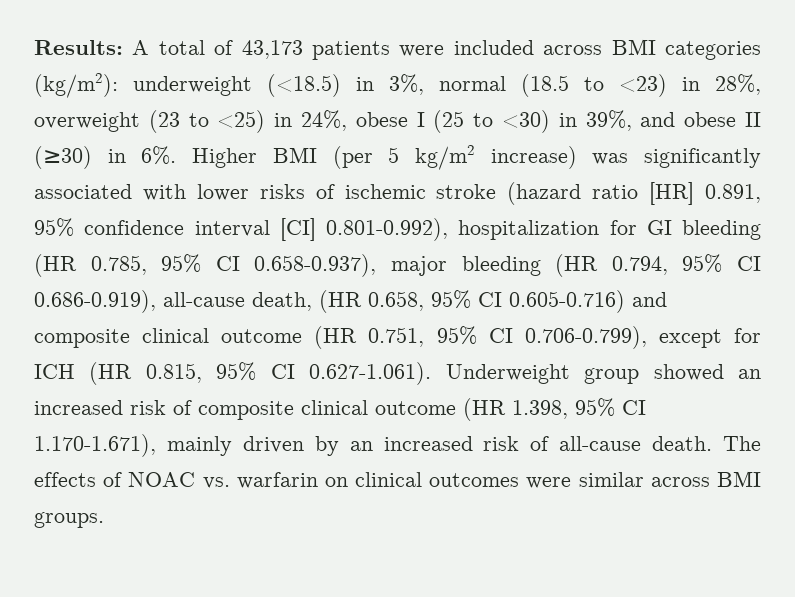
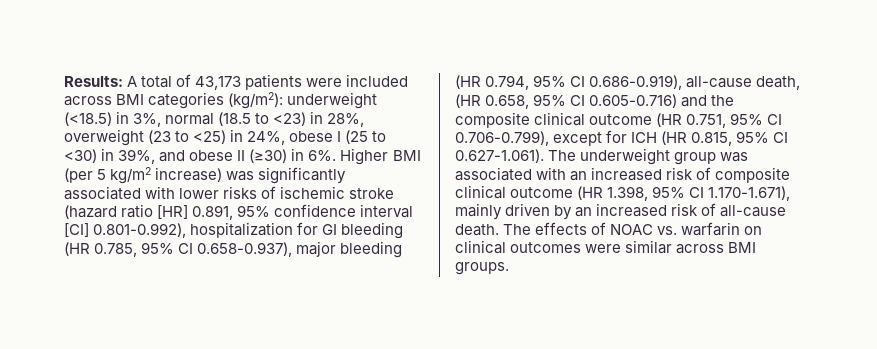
- Higher BMI (per 5 kg/m2 increase) was significantly associated with lower risks of ischemic stroke (hazard ratio [HR] 0.891, 95% confidence interval [CI] 0.801-0.992), hospitalization for GI bleeding (HR 0.785, 95% CI 0.658-0.937), major bleeding (HR 0.794, 95% CI 0.686-0.919), all-cause death, (HR 0.658, 95% CI 0.605-0.716) and composite clinical outcome (HR 0.751, 95% CI 0.706-0.799), except for ICH (HR 0.815, 95% CI 0.627-1.061). Underweight group showed an increased risk of composite clinical outcome (HR 1.398, 95% CI 1.170-1.671), mainly driven by an increased risk of all-cause death.
+ Higher BMI (per 5 kg/m2 increase) was significantly associated with lower risks of ischemic stroke (hazard ratio [HR] 0.891, 95% confidence interval [CI] 0.801-0.992), hospitalization for GI bleeding (HR 0.785, 95% CI 0.658-0.937), major bleeding (HR 0.794, 95% CI 0.686-0.919), all-cause death, (HR 0.658, 95% CI 0.605-0.716) and the composite clinical outcome (HR 0.751, 95% CI 0.706-0.799), except for ICH (HR 0.815, 95% CI 0.627-1.061). The underweight group was associated with an increased risk of composite clinical outcome (HR 1.398, 95% CI 1.170-1.671), mainly driven by an increased risk of all-cause death.

